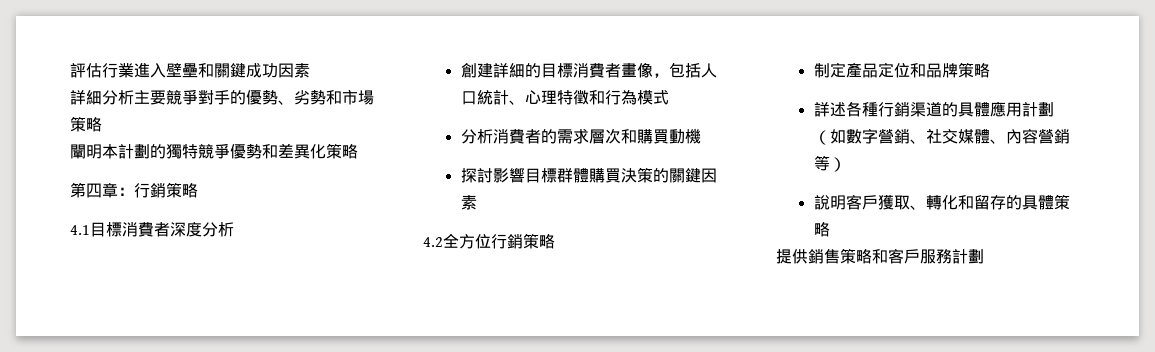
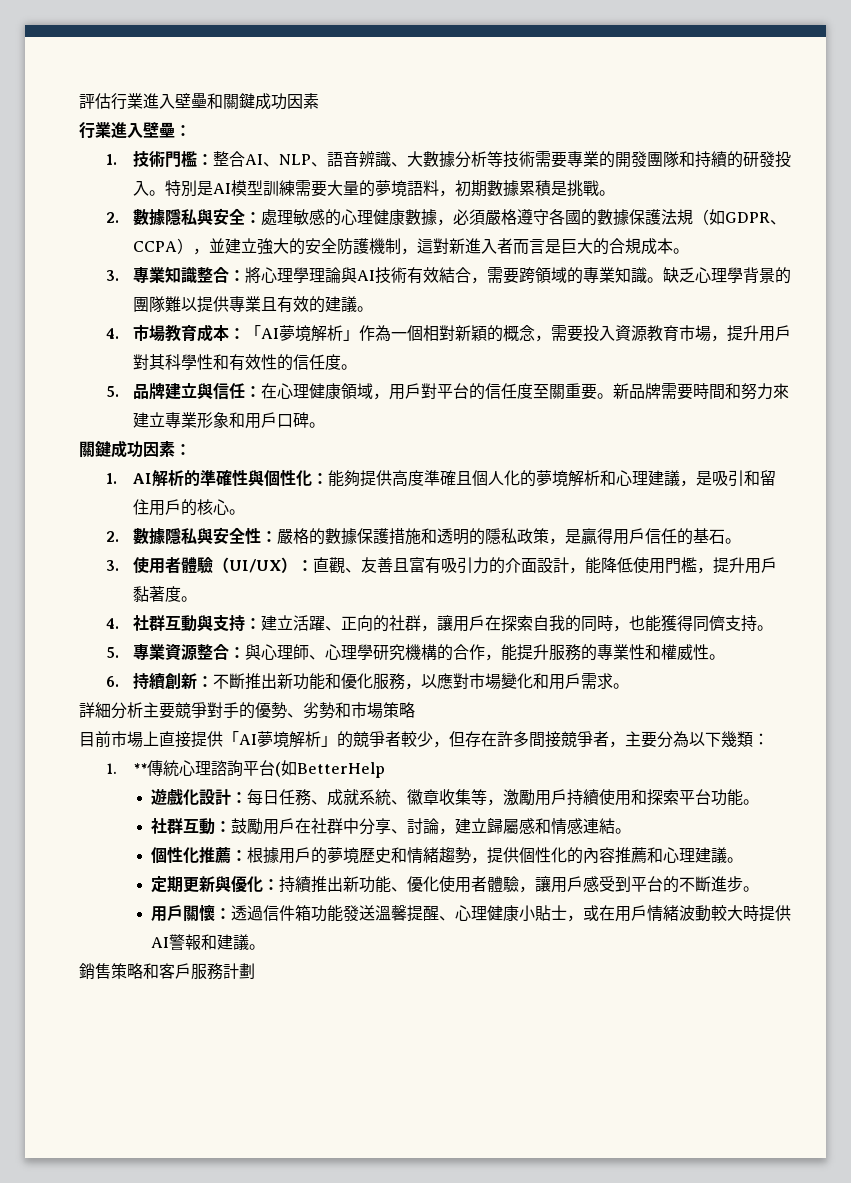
+ 行業進入壁壘：
+ 1.技術門檻：整合AI、NLP、語音辨識、大數據分析等技術需要專業的開發團隊和持續的研發投入。特別是AI模型訓練需要大量的夢境語料，初期數據累積是挑戰。
+ 2.數據隱私與安全：處理敏感的心理健康數據，必須嚴格遵守各國的數據保護法規（如GDPR、CCPA），並建立強大的安全防護機制，這對新進入者而言是巨大的合規成本。
+ 3.專業知識整合：將心理學理論與AI技術有效結合，需要跨領域的專業知識。缺乏心理學背景的團隊難以提供專業且有效的建議。
+ 4.市場教育成本：「AI夢境解析」作為一個相對新穎的概念，需要投入資源教育市場，提升用戶對其科學性和有效性的信任度。
+ 5.品牌建立與信任：在心理健康領域，用戶對平台的信任度至關重要。新品牌需要時間和努力來建立專業形象和用戶口碑。
+ 關鍵成功因素：
+ 1. AI解析的準確性與個性化：能夠提供高度準確且個人化的夢境解析和心理建議，是吸引和留住用戶的核心。
+ 2.數據隱私與安全性：嚴格的數據保護措施和透明的隱私政策，是贏得用戶信任的基石。
+ 3.使用者體驗（UI/UX）：直觀、友善且富有吸引力的介面設計，能降低使用門檻，提升用戶黏著度。
+ 4.社群互動與支持：建立活躍、正向的社群，讓用戶在探索自我的同時，也能獲得同儕支持。
+ 5.專業資源整合：與心理師、心理學研究機構的合作，能提升服務的專業性和權威性。
+ 6.持續創新：不斷推出新功能和優化服務，以應對市場變化和用戶需求。
- 闡明本計劃的獨特競爭優勢和差異化策略
- 第四章：行銷策略
- 4.1目標消費者深度分析
- 創建詳細的目標消費者畫像，包括人口統計、心理特徵和行為模式
- 分析消費者的需求層次和購買動機
- 探討影響目標群體購買決策的關鍵因素
- 4.2全方位行銷策略
- 制定產品定位和品牌策略
- 詳述各種行銷渠道的具體應用計劃（如數字營銷、社交媒體、內容營銷等）
- 說明客戶獲取、轉化和留存的具體策略
- 提供銷售策略和客戶服務計劃
+ 目前市場上直接提供「AI夢境解析」的競爭者較少，但存在許多間接競爭者，主要分為以下幾類：
+ 1. **傳統心理諮詢平台(如BetterHelp
+ 遊戲化設計：每日任務、成就系統、徽章收集等，激勵用戶持續使用和探索平台功能。
+ 社群互動：鼓勵用戶在社群中分享、討論，建立歸屬感和情感連結。
+ 個性化推薦：根據用戶的夢境歷史和情緒趨勢，提供個性化的內容推薦和心理建議。
+ 定期更新與優化：持續推出新功能、優化使用者體驗，讓用戶感受到平台的不斷進步。
+ 用戶關懷：透過信件箱功能發送溫馨提醒、心理健康小貼士，或在用戶情緒波動較大時提供AI警報和建議。
+ 銷售策略和客戶服務計劃

